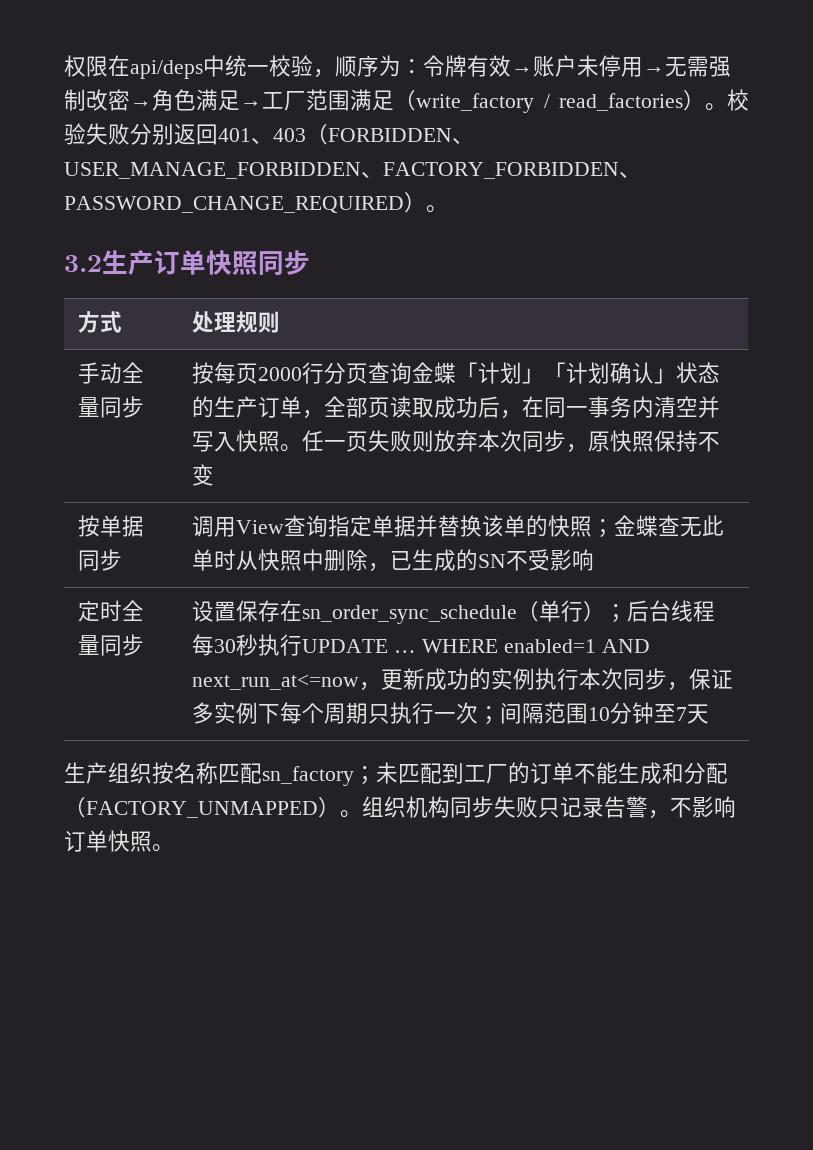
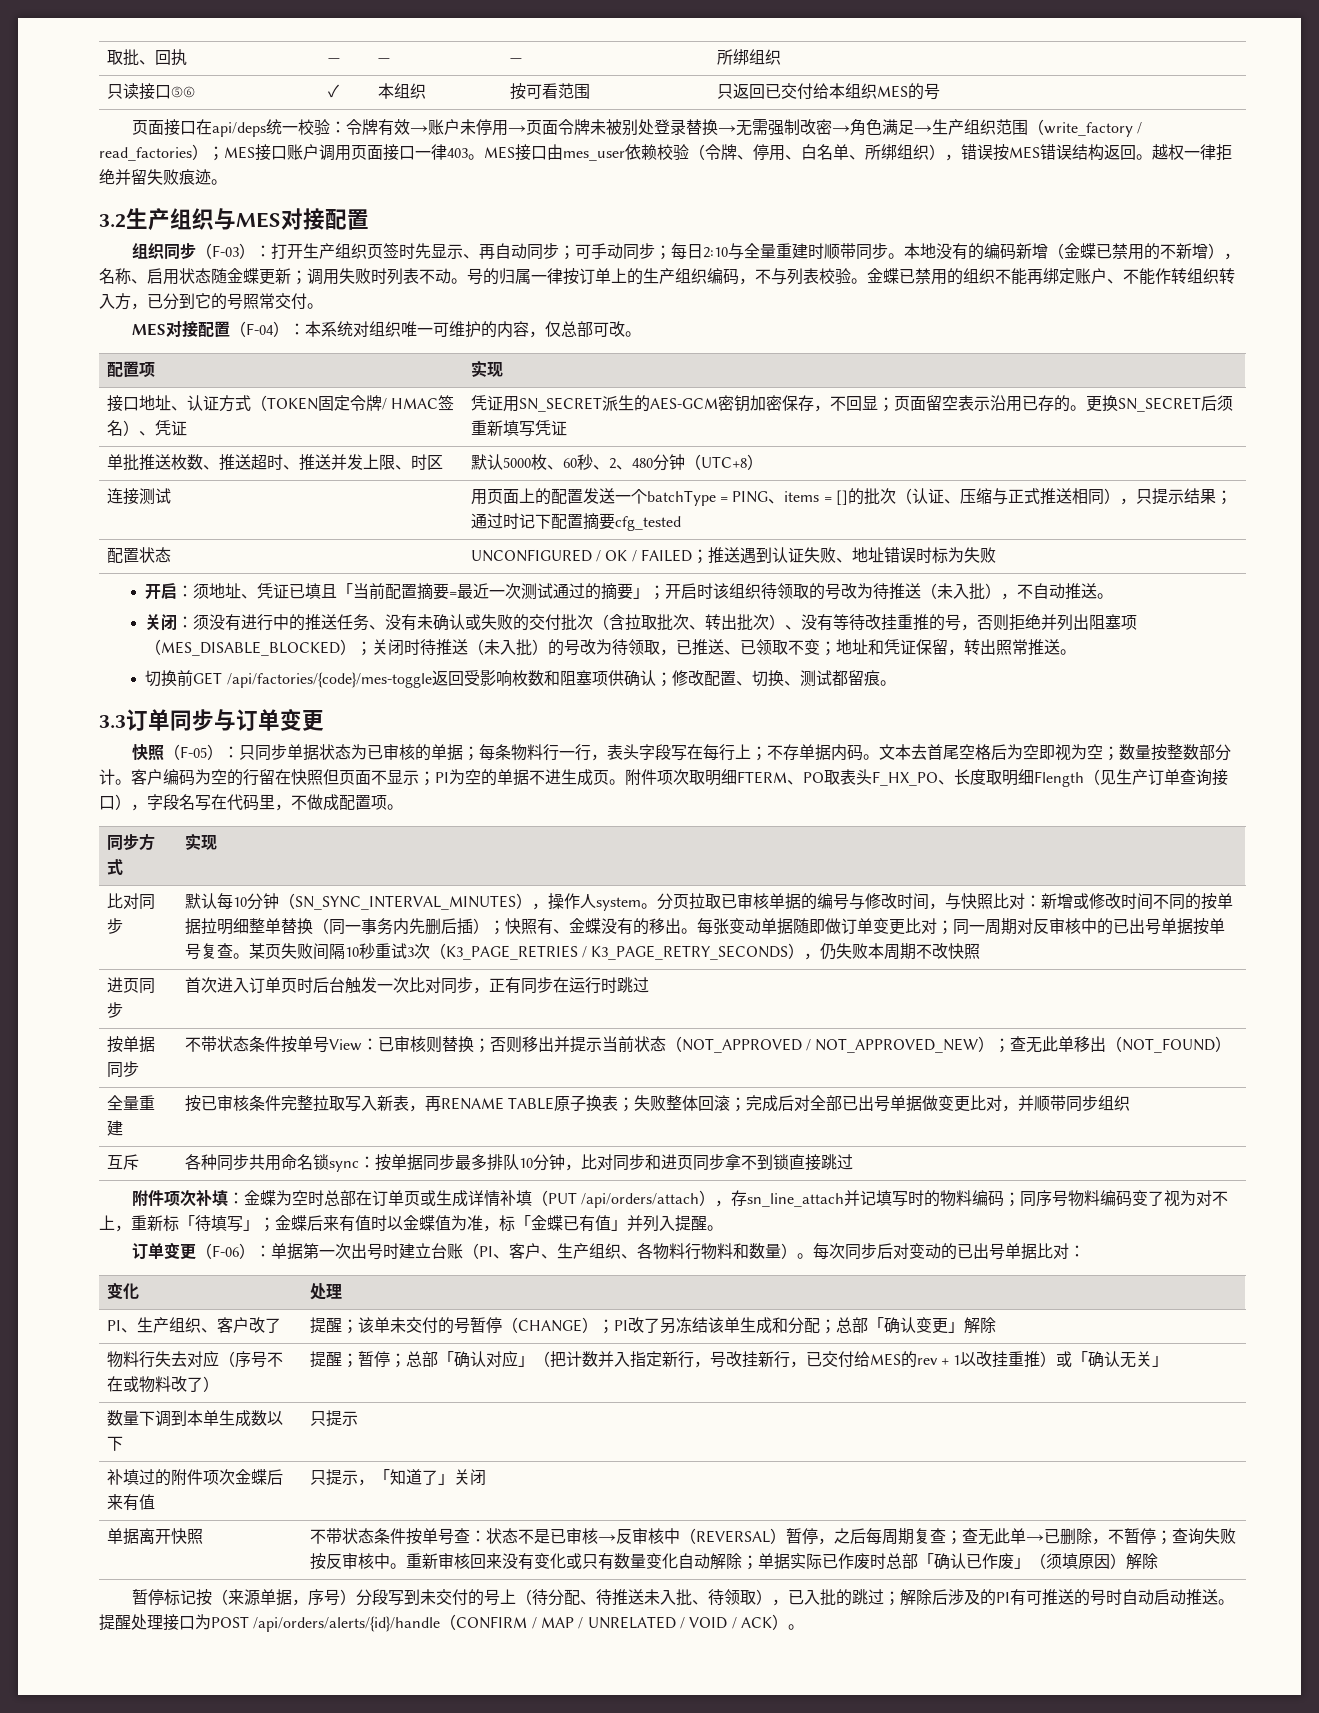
- 权限在api/deps中统一校验，顺序为：令牌有效→账户未停用→无需强制改密→角色满足→工厂范围满足（write_factory / read_factories）。校验失败分别返回401、403（FORBIDDEN、USER_MANAGE_FORBIDDEN、FACTORY_FORBIDDEN、PASSWORD_CHANGE_REQUIRED）。
- 3.2生产订单快照同步
- 方式 | 处理规则
- 手动全量同步 | 按每页2000行分页查询金蝶「计划」「计划确认」状态的生产订单，全部页读取成功后，在同一事务内清空并写入快照。任一页失败则放弃本次同步，原快照保持不变
- 按单据同步 | 调用View查询指定单据并替换该单的快照；金蝶查无此单时从快照中删除，已生成的SN不受影响
- 定时全量同步 | 设置保存在sn_order_sync_schedule（单行）；后台线程每30秒执行UPDATE … WHERE enabled=1 AND next_run_at<=now，更新成功的实例执行本次同步，保证多实例下每个周期只执行一次；间隔范围10分钟至7天
- 生产组织按名称匹配sn_factory；未匹配到工厂的订单不能生成和分配（FACTORY_UNMAPPED）。组织机构同步失败只记录告警，不影响订单快照。
+ 取批、回执 | — | — | — | 所绑组织
+ 只读接口⑤⑥ | ✓ | 本组织 | 按可看范围 | 只返回已交付给本组织MES的号
+ 页面接口在api/deps统一校验：令牌有效→账户未停用→页面令牌未被别处登录替换→无需强制改密→角色满足→生产组织范围（write_factory / read_factories）；MES接口账户调用页面接口一律403。MES接口由mes_user依赖校验（令牌、停用、白名单、所绑组织），错误按MES错误结构返回。越权一律拒绝并留失败痕迹。
+ 3.2生产组织与MES对接配置
+ 组织同步（F-03）：打开生产组织页签时先显示、再自动同步；可手动同步；每日2:10与全量重建时顺带同步。本地没有的编码新增（金蝶已禁用的不新增），名称、启用状态随金蝶更新；调用失败时列表不动。号的归属一律按订单上的生产组织编码，不与列表校验。金蝶已禁用的组织不能再绑定账户、不能作转组织转入方，已分到它的号照常交付。
+ MES对接配置（F-04）：本系统对组织唯一可维护的内容，仅总部可改。
+ 配置项 | 实现
+ 接口地址、认证方式（TOKEN固定令牌/ HMAC签名）、凭证 | 凭证用SN_SECRET派生的AES-GCM密钥加密保存，不回显；页面留空表示沿用已存的。更换SN_SECRET后须重新填写凭证
+ 单批推送枚数、推送超时、推送并发上限、时区 | 默认5000枚、60秒、2、480分钟（UTC+8）
+ 连接测试 | 用页面上的配置发送一个batchType = PING、items = []的批次（认证、压缩与正式推送相同），只提示结果；通过时记下配置摘要cfg_tested
+ 配置状态 | UNCONFIGURED / OK / FAILED；推送遇到认证失败、地址错误时标为失败
+ 开启：须地址、凭证已填且「当前配置摘要=最近一次测试通过的摘要」；开启时该组织待领取的号改为待推送（未入批），不自动推送。
+ 关闭：须没有进行中的推送任务、没有未确认或失败的交付批次（含拉取批次、转出批次）、没有等待改挂重推的号，否则拒绝并列出阻塞项（MES_DISABLE_BLOCKED）；关闭时待推送（未入批）的号改为待领取，已推送、已领取不变；地址和凭证保留，转出照常推送。
+ 切换前GET /api/factories/{code}/mes-toggle返回受影响枚数和阻塞项供确认；修改配置、切换、测试都留痕。
+ 3.3订单同步与订单变更
+ 快照（F-05）：只同步单据状态为已审核的单据；每条物料行一行，表头字段写在每行上；不存单据内码。文本去首尾空格后为空即视为空；数量按整数部分计。客户编码为空的行留在快照但页面不显示；PI为空的单据不进生成页。附件项次取明细FTERM、PO取表头F_HX_PO、长度取明细Flength（见生产订单查询接口），字段名写在代码里，不做成配置项。
+ 同步方式 | 实现
+ 比对同步 | 默认每10分钟（SN_SYNC_INTERVAL_MINUTES），操作人system。分页拉取已审核单据的编号与修改时间，与快照比对：新增或修改时间不同的按单据拉明细整单替换（同一事务内先删后插）；快照有、金蝶没有的移出。每张变动单据随即做订单变更比对；同一周期对反审核中的已出号单据按单号复查。某页失败间隔10秒重试3次（K3_PAGE_RETRIES / K3_PAGE_RETRY_SECONDS），仍失败本周期不改快照
+ 进页同步 | 首次进入订单页时后台触发一次比对同步，正有同步在运行时跳过
+ 按单据同步 | 不带状态条件按单号View：已审核则替换；否则移出并提示当前状态（NOT_APPROVED / NOT_APPROVED_NEW）；查无此单移出（NOT_FOUND）
+ 全量重建 | 按已审核条件完整拉取写入新表，再RENAME TABLE原子换表；失败整体回滚；完成后对全部已出号单据做变更比对，并顺带同步组织
+ 互斥 | 各种同步共用命名锁sync：按单据同步最多排队10分钟，比对同步和进页同步拿不到锁直接跳过
+ 附件项次补填：金蝶为空时总部在订单页或生成详情补填（PUT /api/orders/attach），存sn_line_attach并记填写时的物料编码；同序号物料编码变了视为对不上，重新标「待填写」；金蝶后来有值时以金蝶值为准，标「金蝶已有值」并列入提醒。
+ 订单变更（F-06）：单据第一次出号时建立台账（PI、客户、生产组织、各物料行物料和数量）。每次同步后对变动的已出号单据比对：
+ 变化 | 处理
+ PI、生产组织、客户改了 | 提醒；该单未交付的号暂停（CHANGE）；PI改了另冻结该单生成和分配；总部「确认变更」解除
+ 物料行失去对应（序号不在或物料改了） | 提醒；暂停；总部「确认对应」（把计数并入指定新行，号改挂新行，已交付给MES的rev + 1以改挂重推）或「确认无关」
+ 数量下调到本单生成数以下 | 只提示
+ 补填过的附件项次金蝶后来有值 | 只提示，「知道了」关闭
+ 单据离开快照 | 不带状态条件按单号查：状态不是已审核→反审核中（REVERSAL）暂停，之后每周期复查；查无此单→已删除，不暂停；查询失败按反审核中。重新审核回来没有变化或只有数量变化自动解除；单据实际已作废时总部「确认已作废」（须填原因）解除
+ 暂停标记按（来源单据，序号）分段写到未交付的号上（待分配、待推送未入批、待领取），已入批的跳过；解除后涉及的PI有可推送的号时自动启动推送。提醒处理接口为POST /api/orders/alerts/{id}/handle（CONFIRM / MAP / UNRELATED / VOID / ACK）。

